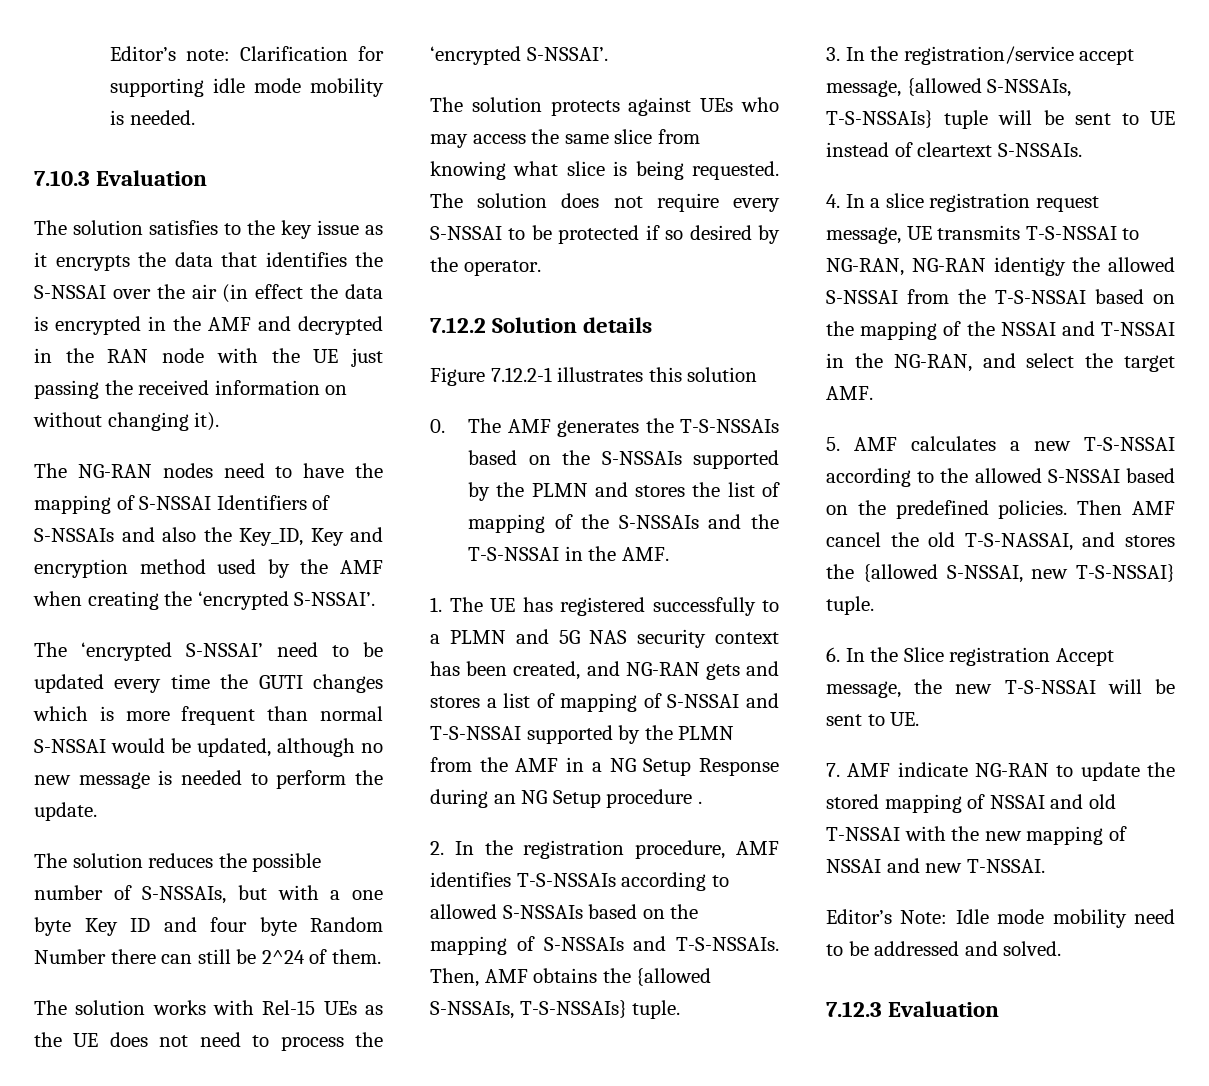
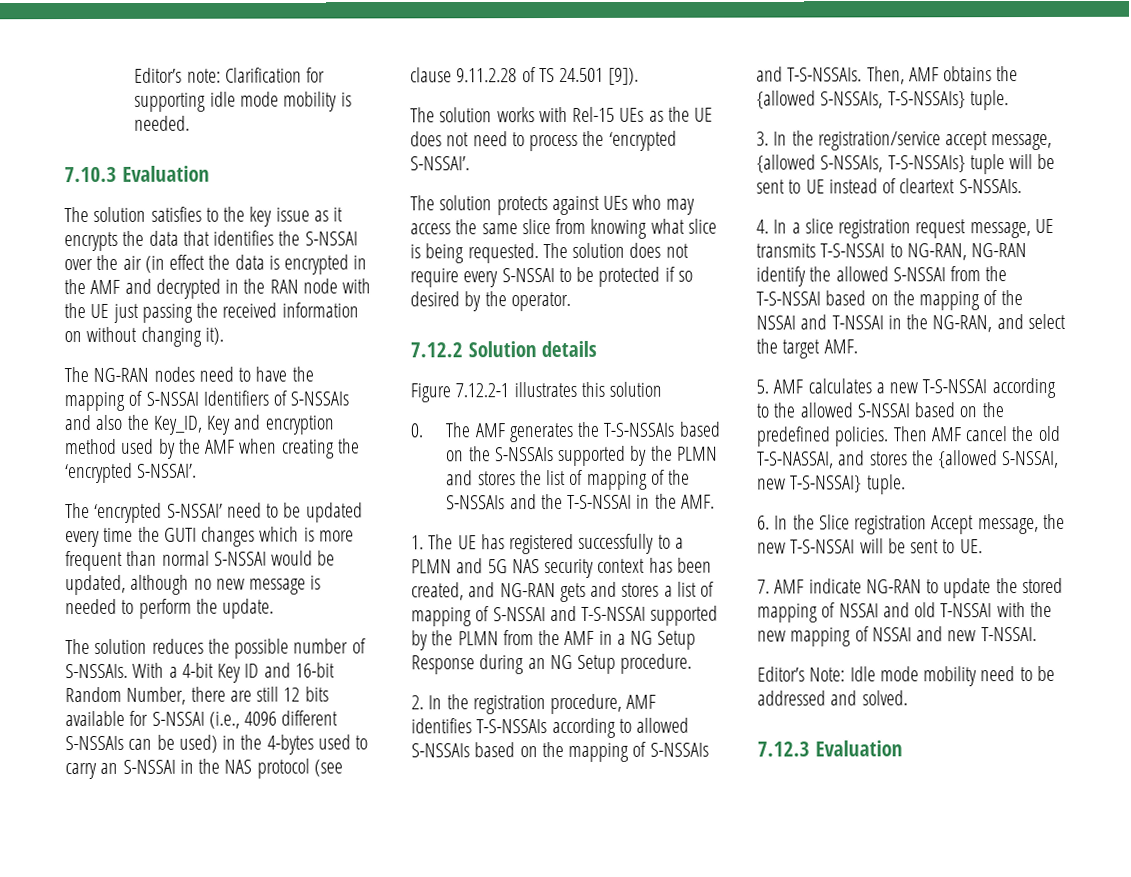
- The solution reduces the possible number of S-NSSAIs, but with a one byte Key ID and four byte Random Number there can still be 2^24 of them.
+ The solution reduces the possible number of S-NSSAIs. With a 4-bit Key ID and 16-bit Random Number, there are still 12 bits available for S-NSSAI (i.e., 4096 different S-NSSAIs can be used) in the 4-bytes used to carry an S-NSSAI in the NAS protocol (see clause 9.11.2.28 of TS 24.501 [9]).
- 1. The UE has registered successfully to a PLMN and 5G NAS security context has been created, and NG-RAN gets and stores a list of mapping of S-NSSAI and T-S-NSSAI supported by the PLMN from the AMF in a NG Setup Response during an NG Setup procedure .
+ 1. The UE has registered successfully to a PLMN and 5G NAS security context has been created, and NG-RAN gets and stores a list of mapping of S-NSSAI and T-S-NSSAI supported by the PLMN from the AMF in a NG Setup Response during an NG Setup procedure.
- 4. In a slice registration request message, UE transmits T-S-NSSAI to NG-RAN, NG-RAN identigy the allowed S-NSSAI from the T-S-NSSAI based on the mapping of the NSSAI and T-NSSAI in the NG-RAN, and select the target AMF.
+ 4. In a slice registration request message, UE transmits T-S-NSSAI to NG-RAN, NG-RAN identify the allowed S-NSSAI from the T-S-NSSAI based on the mapping of the NSSAI and T-NSSAI in the NG-RAN, and select the target AMF.

